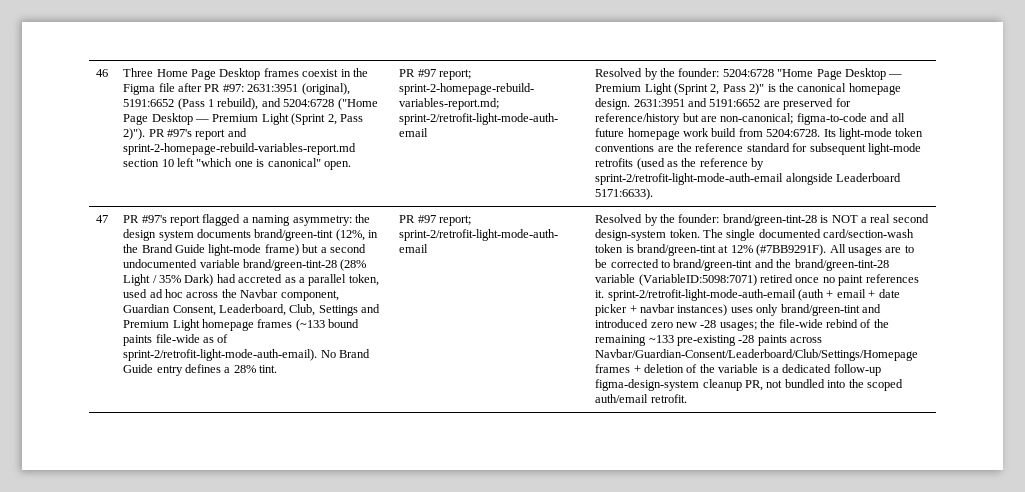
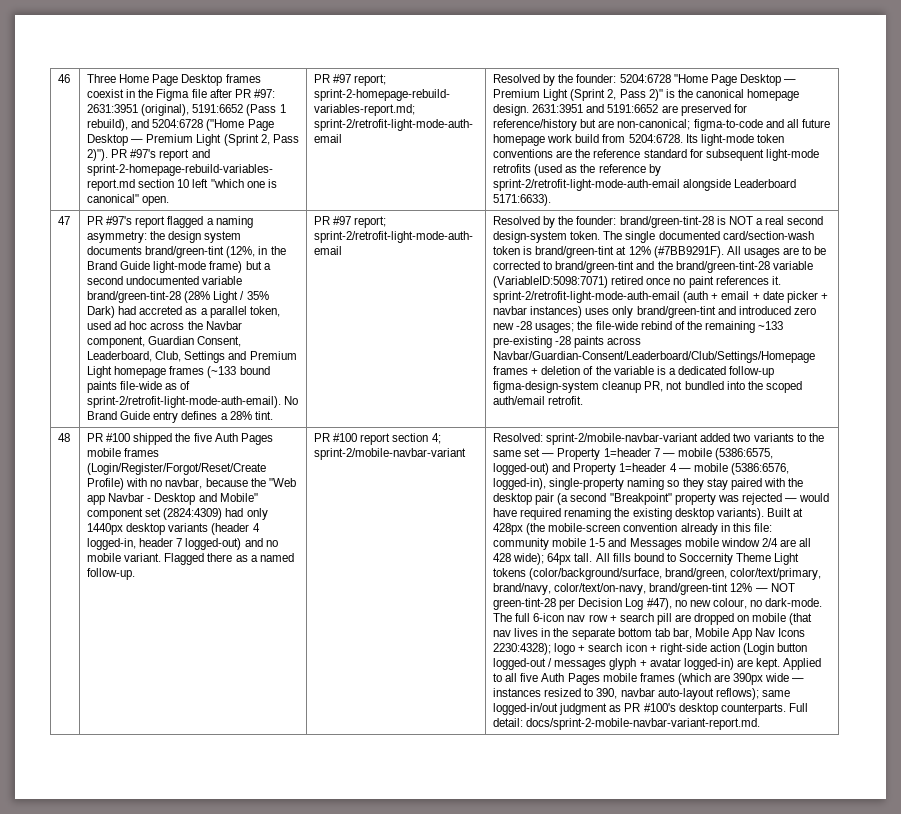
+ 48 | PR #100 shipped the five Auth Pages mobile frames (Login/Register/Forgot/Reset/Create Profile) with no navbar, because the "Web app Navbar - Desktop and Mobile" component set (2824:4309) had only 1440px desktop variants (header 4 logged-in, header 7 logged-out) and no mobile variant. Flagged there as a named follow-up. | PR #100 report section 4; sprint-2/mobile-navbar-variant | Resolved: sprint-2/mobile-navbar-variant added two variants to the same set — Property 1=header 7 — mobile (5386:6575, logged-out) and Property 1=header 4 — mobile (5386:6576, logged-in), single-property naming so they stay paired with the desktop pair (a second "Breakpoint" property was rejected — would have required renaming the existing desktop variants). Built at 428px (the mobile-screen convention already in this file: community mobile 1-5 and Messages mobile window 2/4 are all 428 wide); 64px tall. All fills bound to Soccernity Theme Light tokens (color/background/surface, brand/green, color/text/primary, brand/navy, color/text/on-navy, brand/green-tint 12% — NOT green-tint-28 per Decision Log #47), no new colour, no dark-mode. The full 6-icon nav row + search pill are dropped on mobile (that nav lives in the separate bottom tab bar, Mobile App Nav Icons 2230:4328); logo + search icon + right-side action (Login button logged-out / messages glyph + avatar logged-in) are kept. Applied to all five Auth Pages mobile frames (which are 390px wide — instances resized to 390, navbar auto-layout reflows); same logged-in/out judgment as PR #100's desktop counterparts. Full detail: docs/sprint-2-mobile-navbar-variant-report.md.

